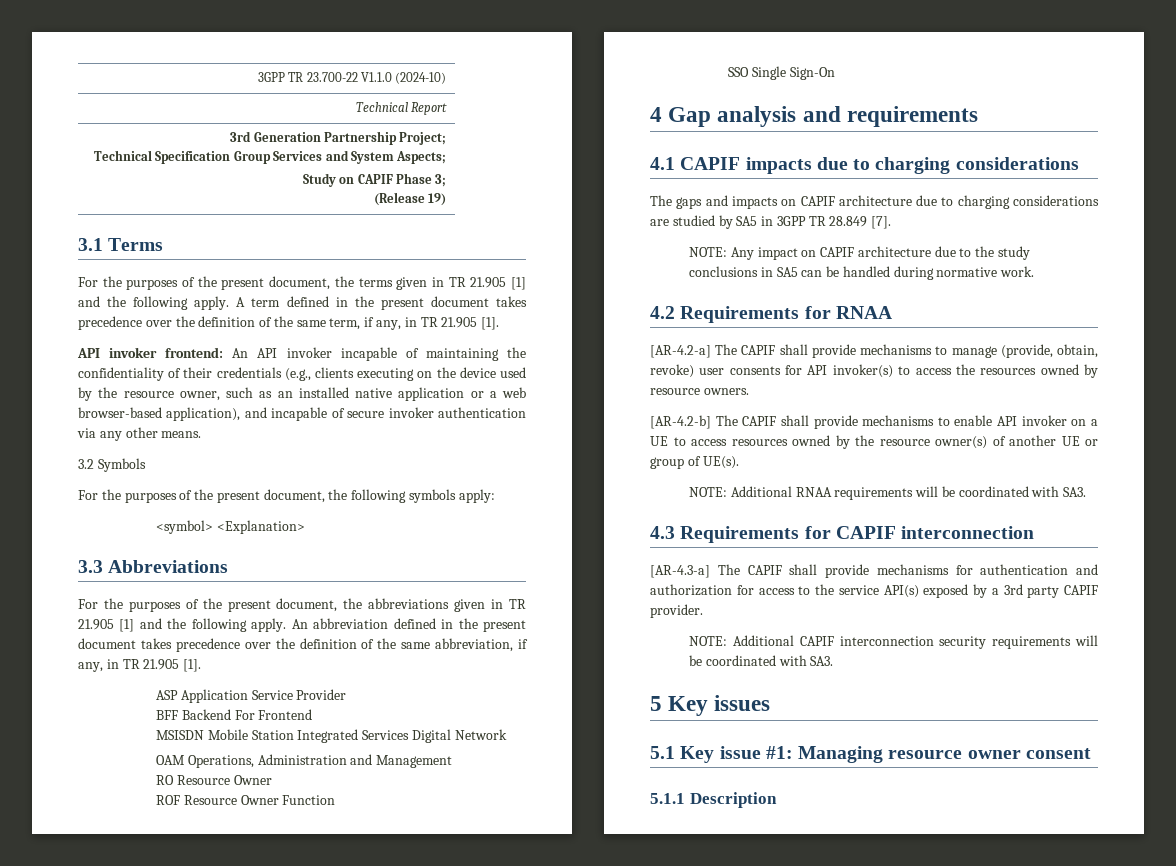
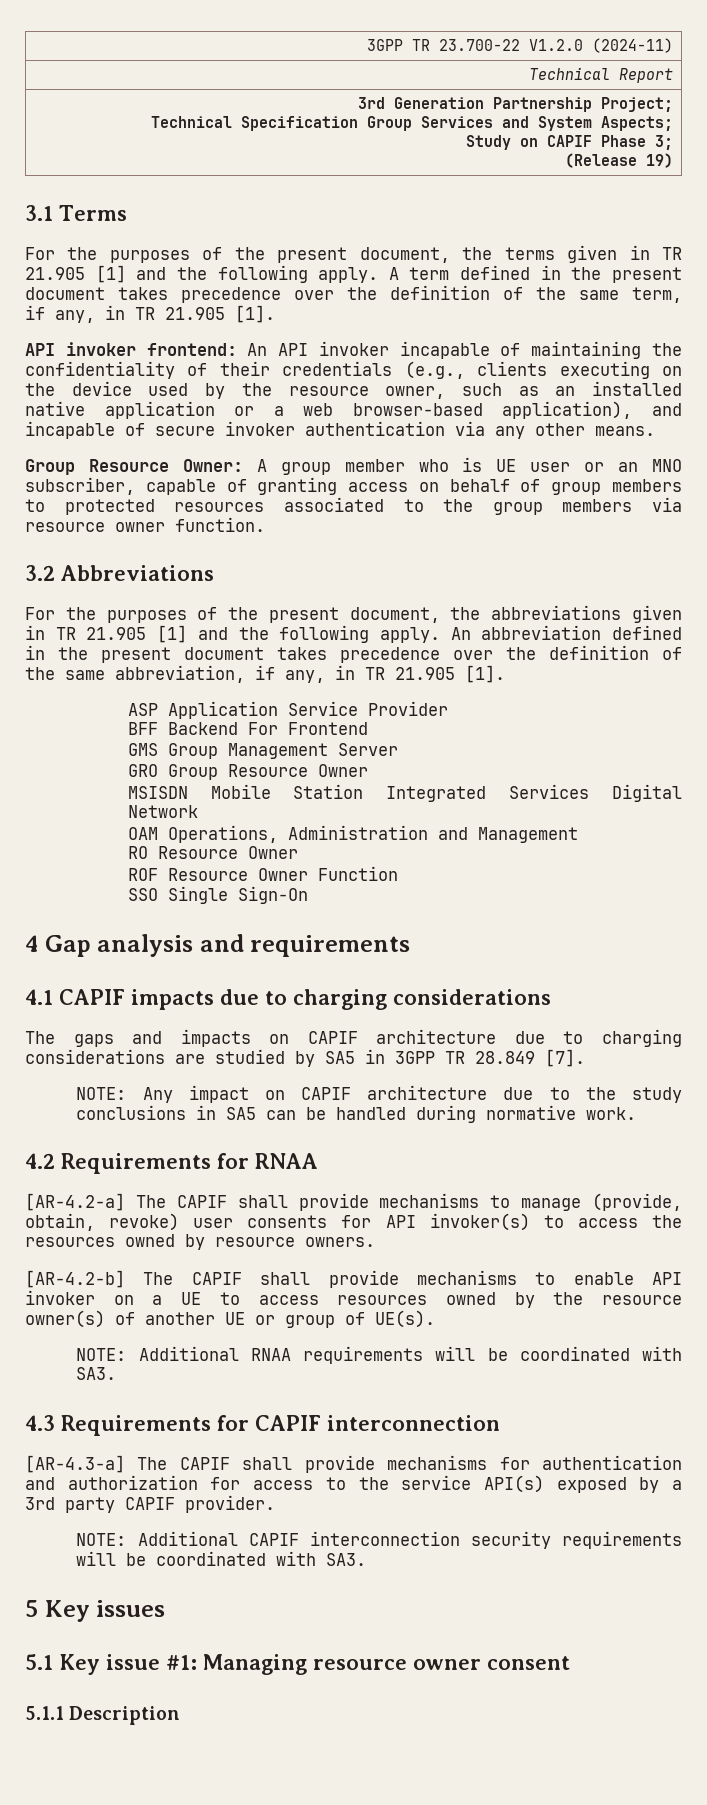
- 3GPP TR 23.700-22 V1.1.0 (2024-10)
+ 3GPP TR 23.700-22 V1.2.0 (2024-11)
- 3.2 Symbols
- For the purposes of the present document, the following symbols apply:
- <symbol> <Explanation>
- 3.3 Abbreviations
+ Group Resource Owner: A group member who is UE user or an MNO subscriber, capable of granting access on behalf of group members to protected resources associated to the group members via resource owner function.
+ 3.2 Abbreviations
+ GMS Group Management Server
+ GRO Group Resource Owner

